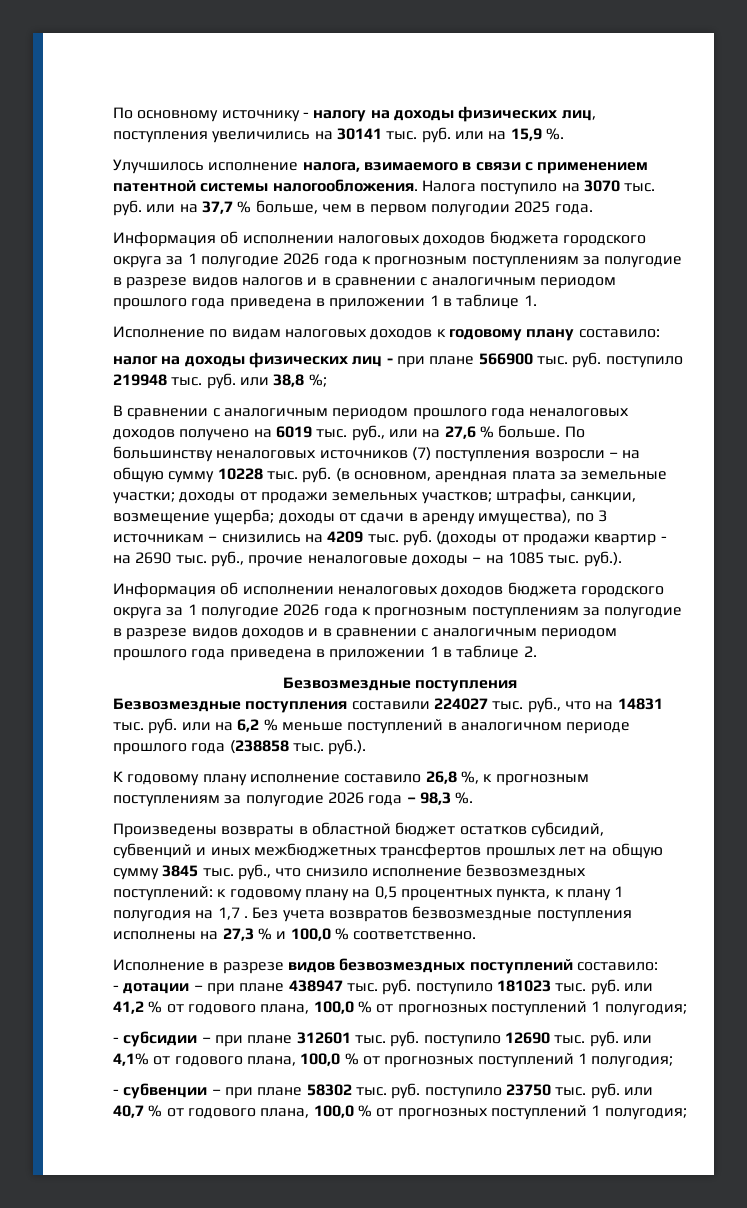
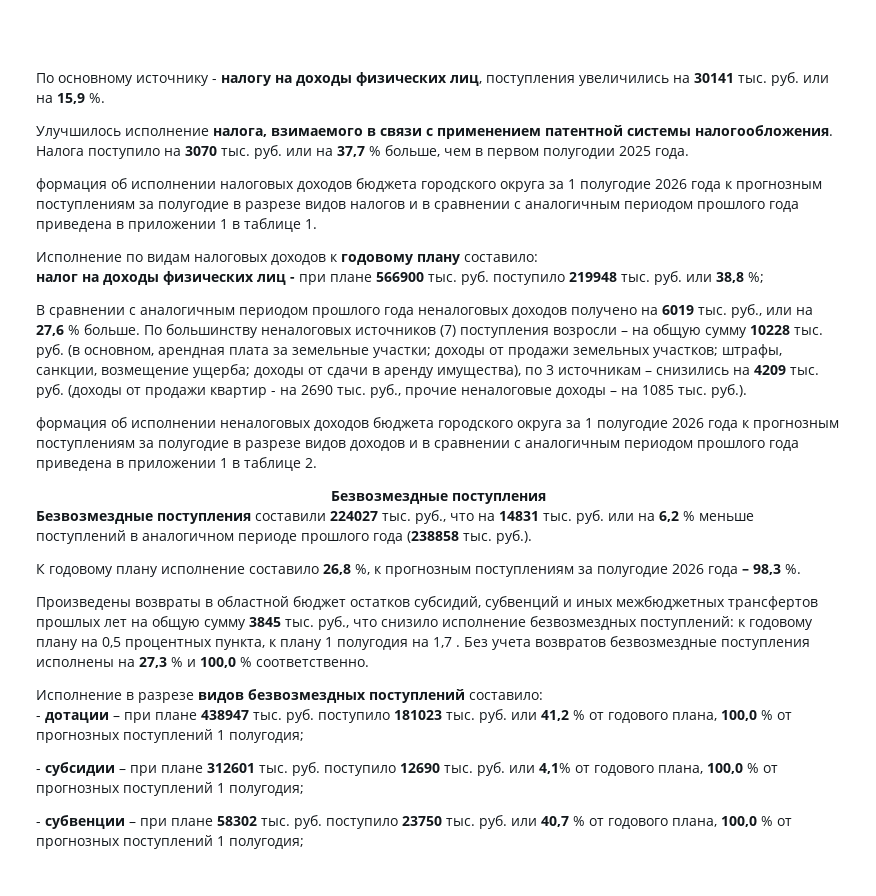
- Информация об исполнении налоговых доходов бюджета городского округа за 1 полугодие 2026 года к прогнозным поступлениям за полугодие в разрезе видов налогов и в сравнении с аналогичным периодом прошлого года приведена в приложении 1 в таблице 1.
+ формация об исполнении налоговых доходов бюджета городского округа за 1 полугодие 2026 года к прогнозным поступлениям за полугодие в разрезе видов налогов и в сравнении с аналогичным периодом прошлого года приведена в приложении 1 в таблице 1.
- Информация об исполнении неналоговых доходов бюджета городского округа за 1 полугодие 2026 года к прогнозным поступлениям за полугодие в разрезе видов доходов и в сравнении с аналогичным периодом прошлого года приведена в приложении 1 в таблице 2.
+ формация об исполнении неналоговых доходов бюджета городского округа за 1 полугодие 2026 года к прогнозным поступлениям за полугодие в разрезе видов доходов и в сравнении с аналогичным периодом прошлого года приведена в приложении 1 в таблице 2.

